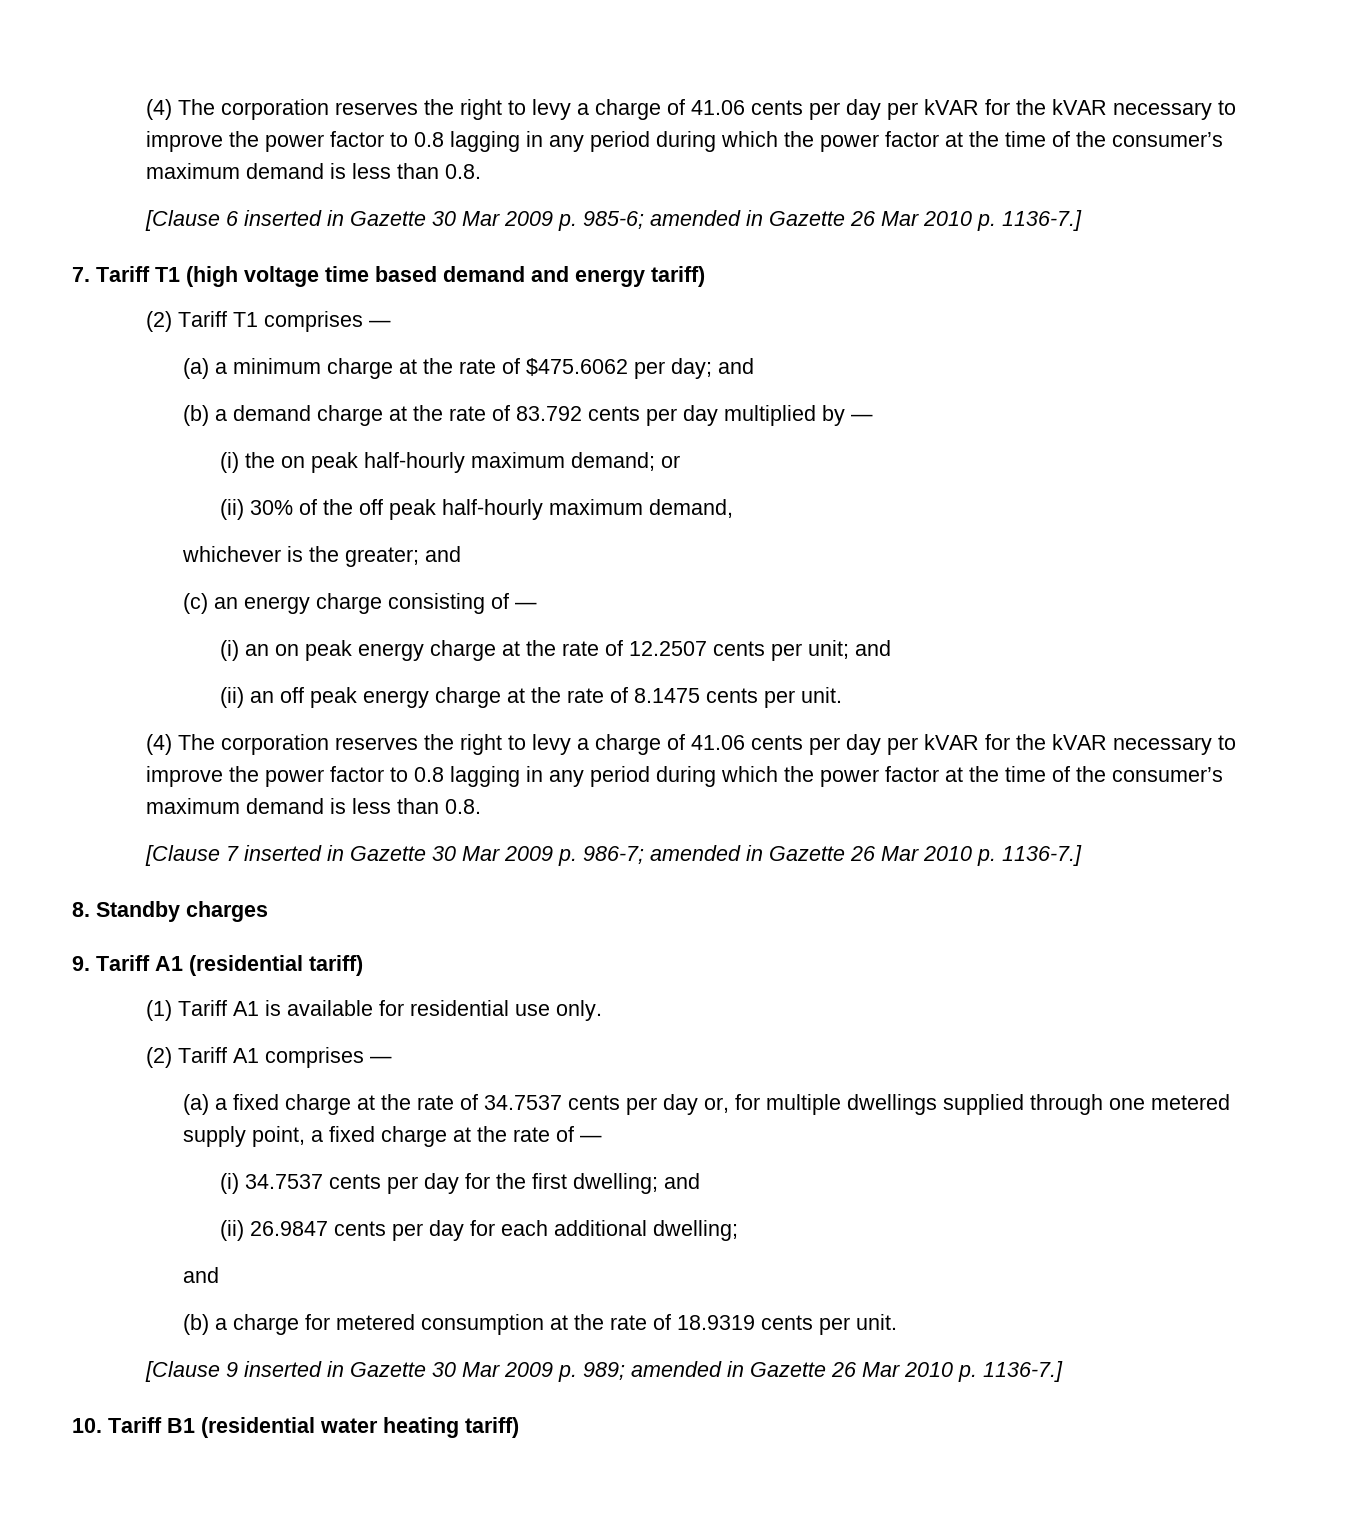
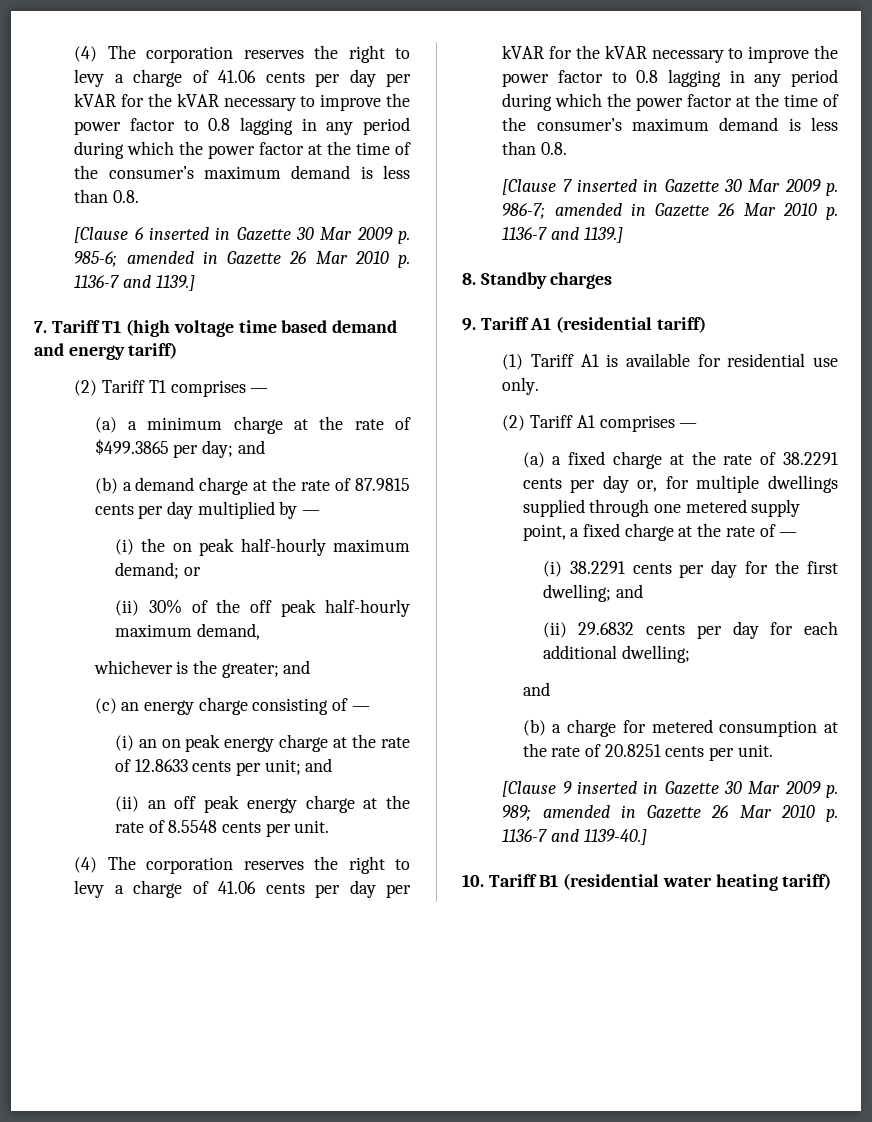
- [Clause 6 inserted in Gazette 30 Mar 2009 p. 985-6; amended in Gazette 26 Mar 2010 p. 1136-7.]
+ [Clause 6 inserted in Gazette 30 Mar 2009 p. 985-6; amended in Gazette 26 Mar 2010 p. 1136-7 and 1139.]
- (a) a minimum charge at the rate of $475.6062 per day; and
+ (a) a minimum charge at the rate of $499.3865 per day; and
- (b) a demand charge at the rate of 83.792 cents per day multiplied by —
+ (b) a demand charge at the rate of 87.9815 cents per day multiplied by —
- (i) an on peak energy charge at the rate of 12.2507 cents per unit; and
+ (i) an on peak energy charge at the rate of 12.8633 cents per unit; and
- (ii) an off peak energy charge at the rate of 8.1475 cents per unit.
+ (ii) an off peak energy charge at the rate of 8.5548 cents per unit.
- [Clause 7 inserted in Gazette 30 Mar 2009 p. 986-7; amended in Gazette 26 Mar 2010 p. 1136-7.]
+ [Clause 7 inserted in Gazette 30 Mar 2009 p. 986-7; amended in Gazette 26 Mar 2010 p. 1136-7 and 1139.]
- (a) a fixed charge at the rate of 34.7537 cents per day or, for multiple dwellings supplied through one metered supply point, a fixed charge at the rate of —
+ (a) a fixed charge at the rate of 38.2291 cents per day or, for multiple dwellings supplied through one metered supply point, a fixed charge at the rate of —
- (i) 34.7537 cents per day for the first dwelling; and
+ (i) 38.2291 cents per day for the first dwelling; and
- (ii) 26.9847 cents per day for each additional dwelling;
+ (ii) 29.6832 cents per day for each additional dwelling;
- (b) a charge for metered consumption at the rate of 18.9319 cents per unit.
+ (b) a charge for metered consumption at the rate of 20.8251 cents per unit.
- [Clause 9 inserted in Gazette 30 Mar 2009 p. 989; amended in Gazette 26 Mar 2010 p. 1136-7.]
+ [Clause 9 inserted in Gazette 30 Mar 2009 p. 989; amended in Gazette 26 Mar 2010 p. 1136-7 and 1139-40.]

